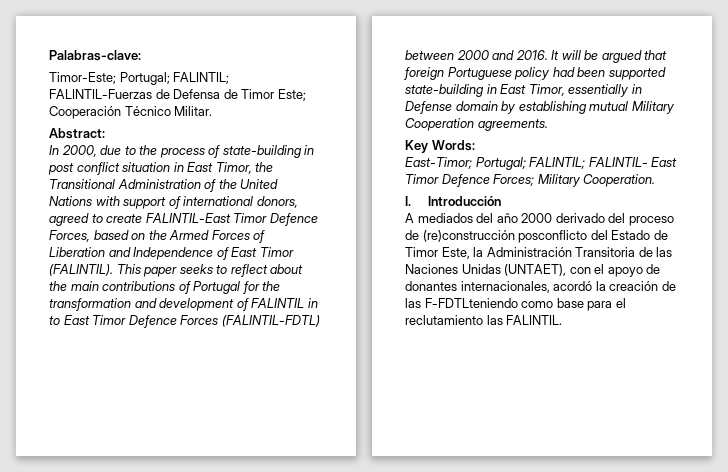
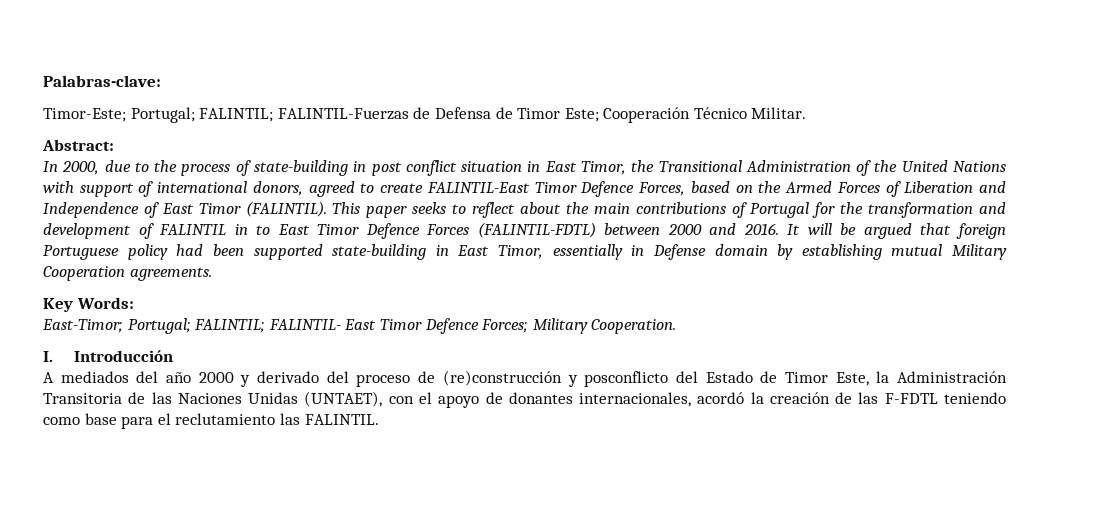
- A mediados del año 2000 derivado del proceso de (re)construcción posconflicto del Estado de Timor Este, la Administración Transitoria de las Naciones Unidas (UNTAET), con el apoyo de donantes internacionales, acordó la creación de las F-FDTLteniendo como base para el reclutamiento las FALINTIL.
+ A mediados del año 2000 y derivado del proceso de (re)construcción y posconflicto del Estado de Timor Este, la Administración Transitoria de las Naciones Unidas (UNTAET), con el apoyo de donantes internacionales, acordó la creación de las F-FDTL teniendo como base para el reclutamiento las FALINTIL.

